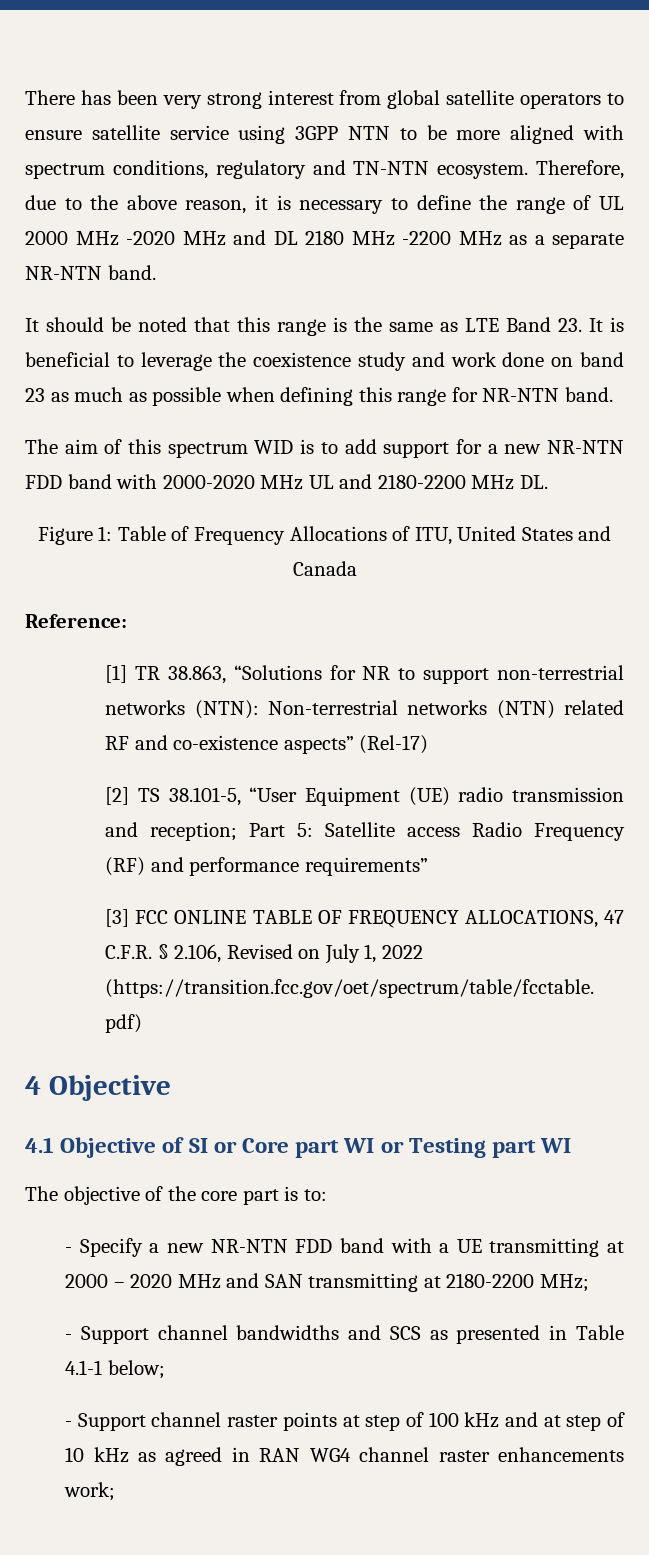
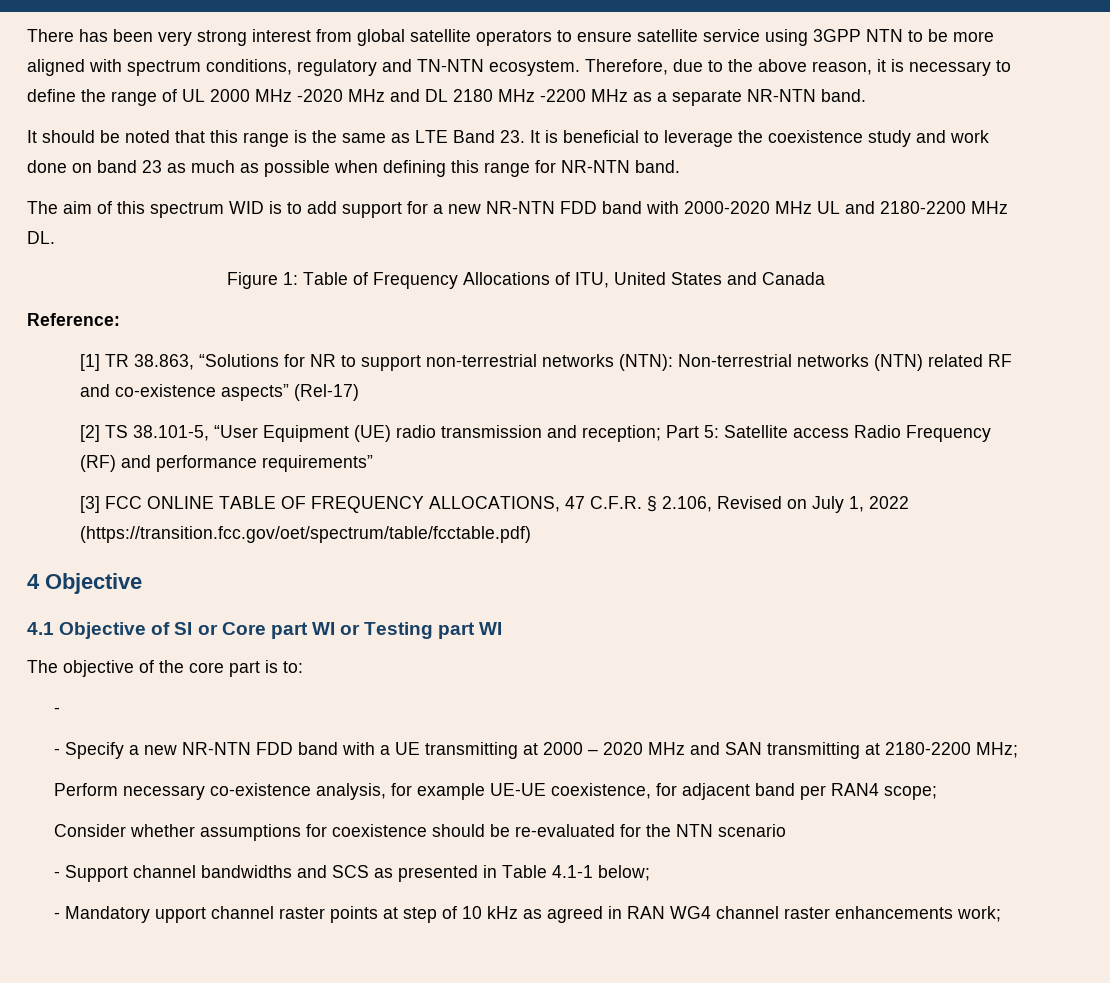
  The objective of the core part is to:
+ -
+ Perform necessary co-existence analysis, for example UE-UE coexistence, for adjacent band per RAN4 scope;
+ Consider whether assumptions for coexistence should be re-evaluated for the NTN scenario
- - Support channel raster points at step of 100 kHz and at step of 10 kHz as agreed in RAN WG4 channel raster enhancements work;
+ - Mandatory upport channel raster points at step of 10 kHz as agreed in RAN WG4 channel raster enhancements work;

